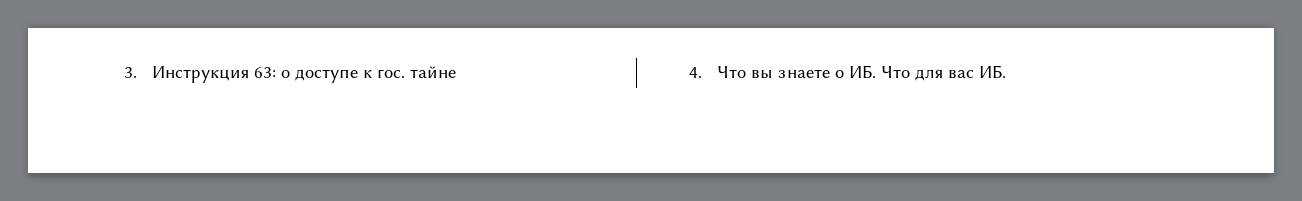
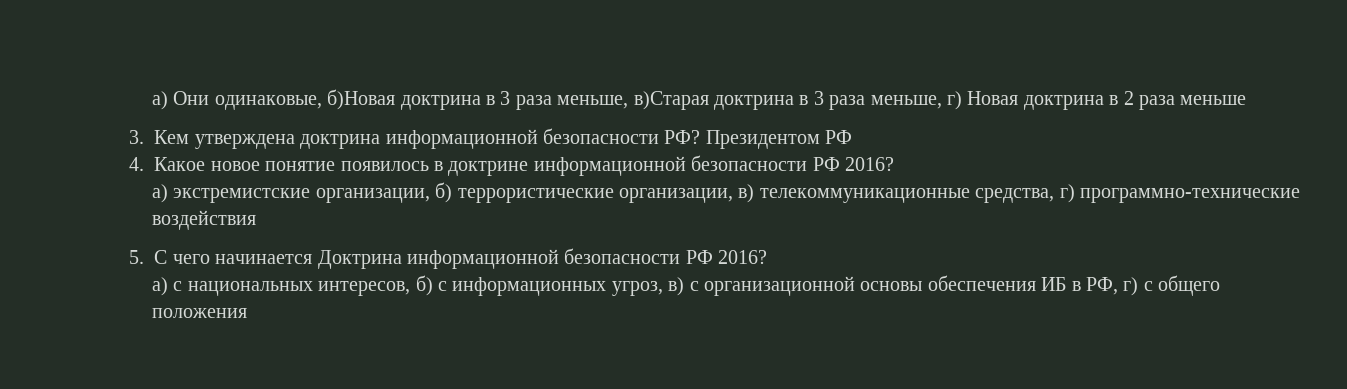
- 3. Инструкция 63: о доступе к гос. тайне
- 4. Что вы знаете о ИБ. Что для вас ИБ.
+ a) Они одинаковые, б)Новая доктрина в 3 раза меньше, в)Старая доктрина в 3 раза меньше, г) Новая доктрина в 2 раза меньше
+ 3. Кем утверждена доктрина информационной безопасности РФ? Президентом РФ
+ 4. Какое новое понятие появилось в доктрине информационной безопасности РФ 2016?
+ а) экстремистские организации, б) террористические организации, в) телекоммуникационные средства, г) программно-технические воздействия
+ 5. С чего начинается Доктрина информационной безопасности РФ 2016?
+ а) с национальных интересов, б) с информационных угроз, в) с организационной основы обеспечения ИБ в РФ, г) с общего положения

